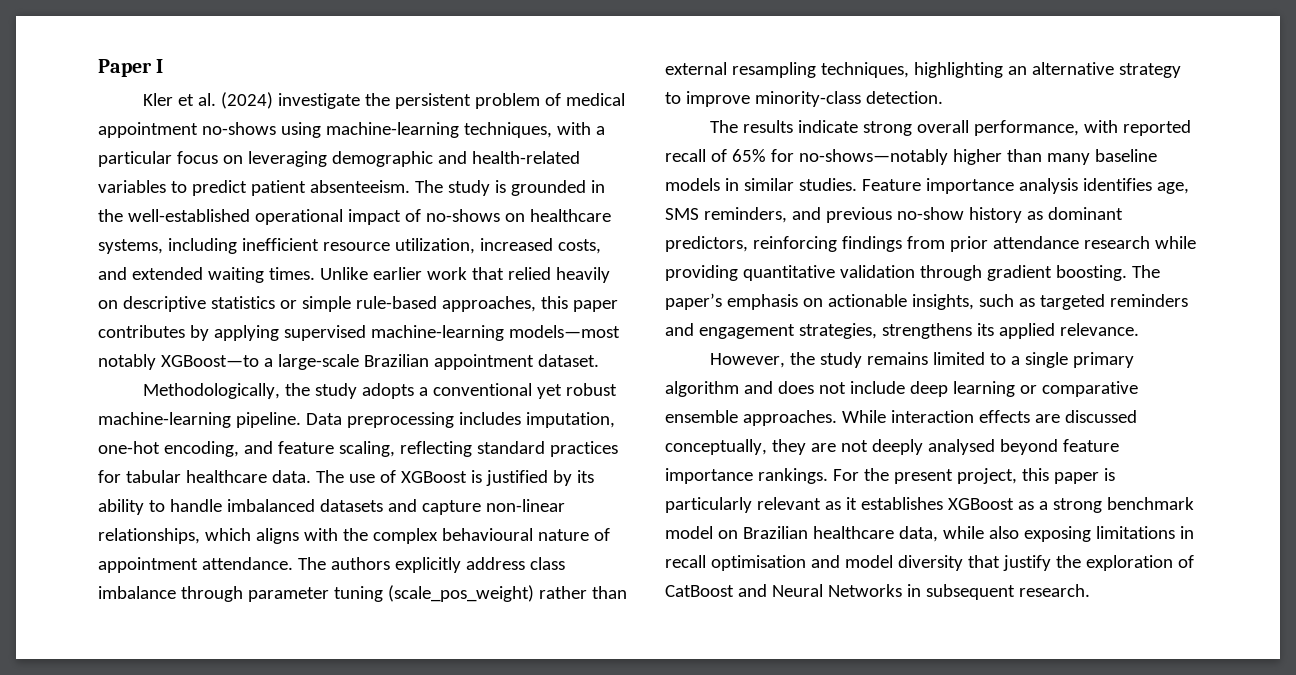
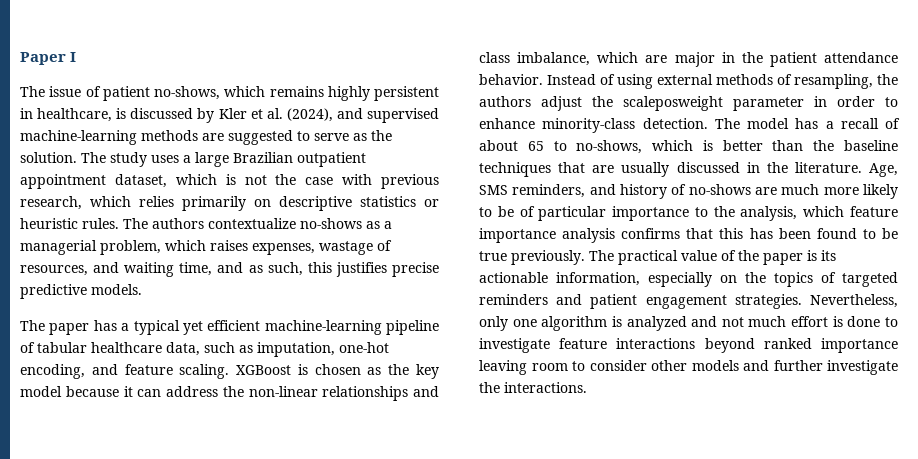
- Kler et al. (2024) investigate the persistent problem of medical appointment no-shows using machine-learning techniques, with a particular focus on leveraging demographic and health-related variables to predict patient absenteeism. The study is grounded in the well-established operational impact of no-shows on healthcare systems, including inefficient resource utilization, increased costs, and extended waiting times. Unlike earlier work that relied heavily on descriptive statistics or simple rule-based approaches, this paper contributes by applying supervised machine-learning models—most notably XGBoost—to a large-scale Brazilian appointment dataset.
- Methodologically, the study adopts a conventional yet robust machine-learning pipeline. Data preprocessing includes imputation, one-hot encoding, and feature scaling, reflecting standard practices for tabular healthcare data. The use of XGBoost is justified by its ability to handle imbalanced datasets and capture non-linear relationships, which aligns with the complex behavioural nature of appointment attendance. The authors explicitly address class imbalance through parameter tuning (scale_pos_weight) rather than external resampling techniques, highlighting an alternative strategy to improve minority-class detection.
- The results indicate strong overall performance, with reported recall of 65% for no-shows—notably higher than many baseline models in similar studies. Feature importance analysis identifies age, SMS reminders, and previous no-show history as dominant predictors, reinforcing findings from prior attendance research while providing quantitative validation through gradient boosting. The paper’s emphasis on actionable insights, such as targeted reminders and engagement strategies, strengthens its applied relevance.
- However, the study remains limited to a single primary algorithm and does not include deep learning or comparative ensemble approaches. While interaction effects are discussed conceptually, they are not deeply analysed beyond feature importance rankings. For the present project, this paper is particularly relevant as it establishes XGBoost as a strong benchmark model on Brazilian healthcare data, while also exposing limitations in recall optimisation and model diversity that justify the exploration of CatBoost and Neural Networks in subsequent research.
+ The issue of patient no-shows, which remains highly persistent in healthcare, is discussed by Kler et al. (2024), and supervised machine-learning methods are suggested to serve as the solution. The study uses a large Brazilian outpatient appointment dataset, which is not the case with previous research, which relies primarily on descriptive statistics or heuristic rules. The authors contextualize no-shows as a managerial problem, which raises expenses, wastage of resources, and waiting time, and as such, this justifies precise predictive models.
+ The paper has a typical yet efficient machine-learning pipeline of tabular healthcare data, such as imputation, one-hot encoding, and feature scaling. XGBoost is chosen as the key model because it can address the non-linear relationships and class imbalance, which are major in the patient attendance behavior. Instead of using external methods of resampling, the authors adjust the scaleposweight parameter in order to enhance minority-class detection. The model has a recall of about 65 to no-shows, which is better than the baseline techniques that are usually discussed in the literature. Age, SMS reminders, and history of no-shows are much more likely to be of particular importance to the analysis, which feature importance analysis confirms that this has been found to be true previously. The practical value of the paper is its actionable information, especially on the topics of targeted reminders and patient engagement strategies. Nevertheless, only one algorithm is analyzed and not much effort is done to investigate feature interactions beyond ranked importance leaving room to consider other models and further investigate the interactions.

